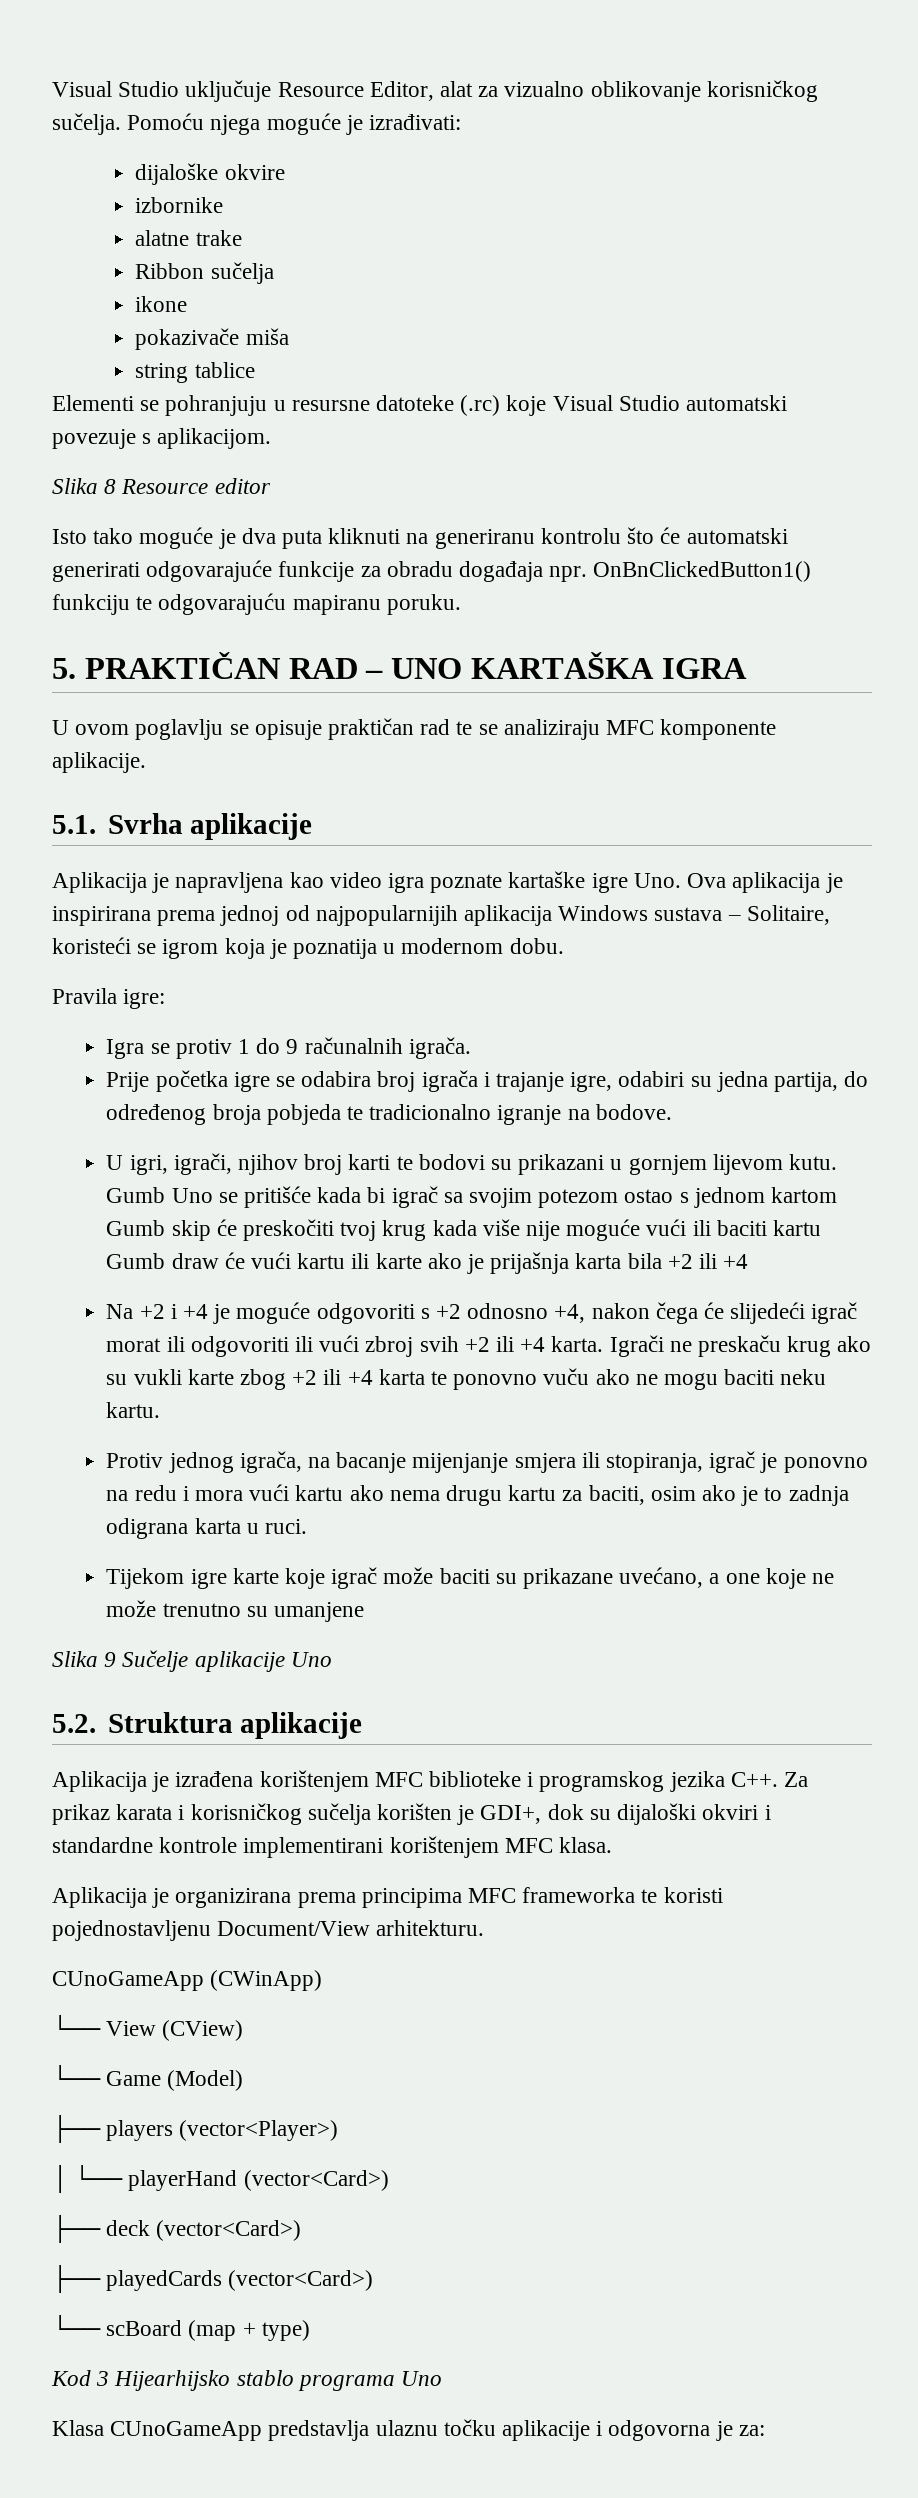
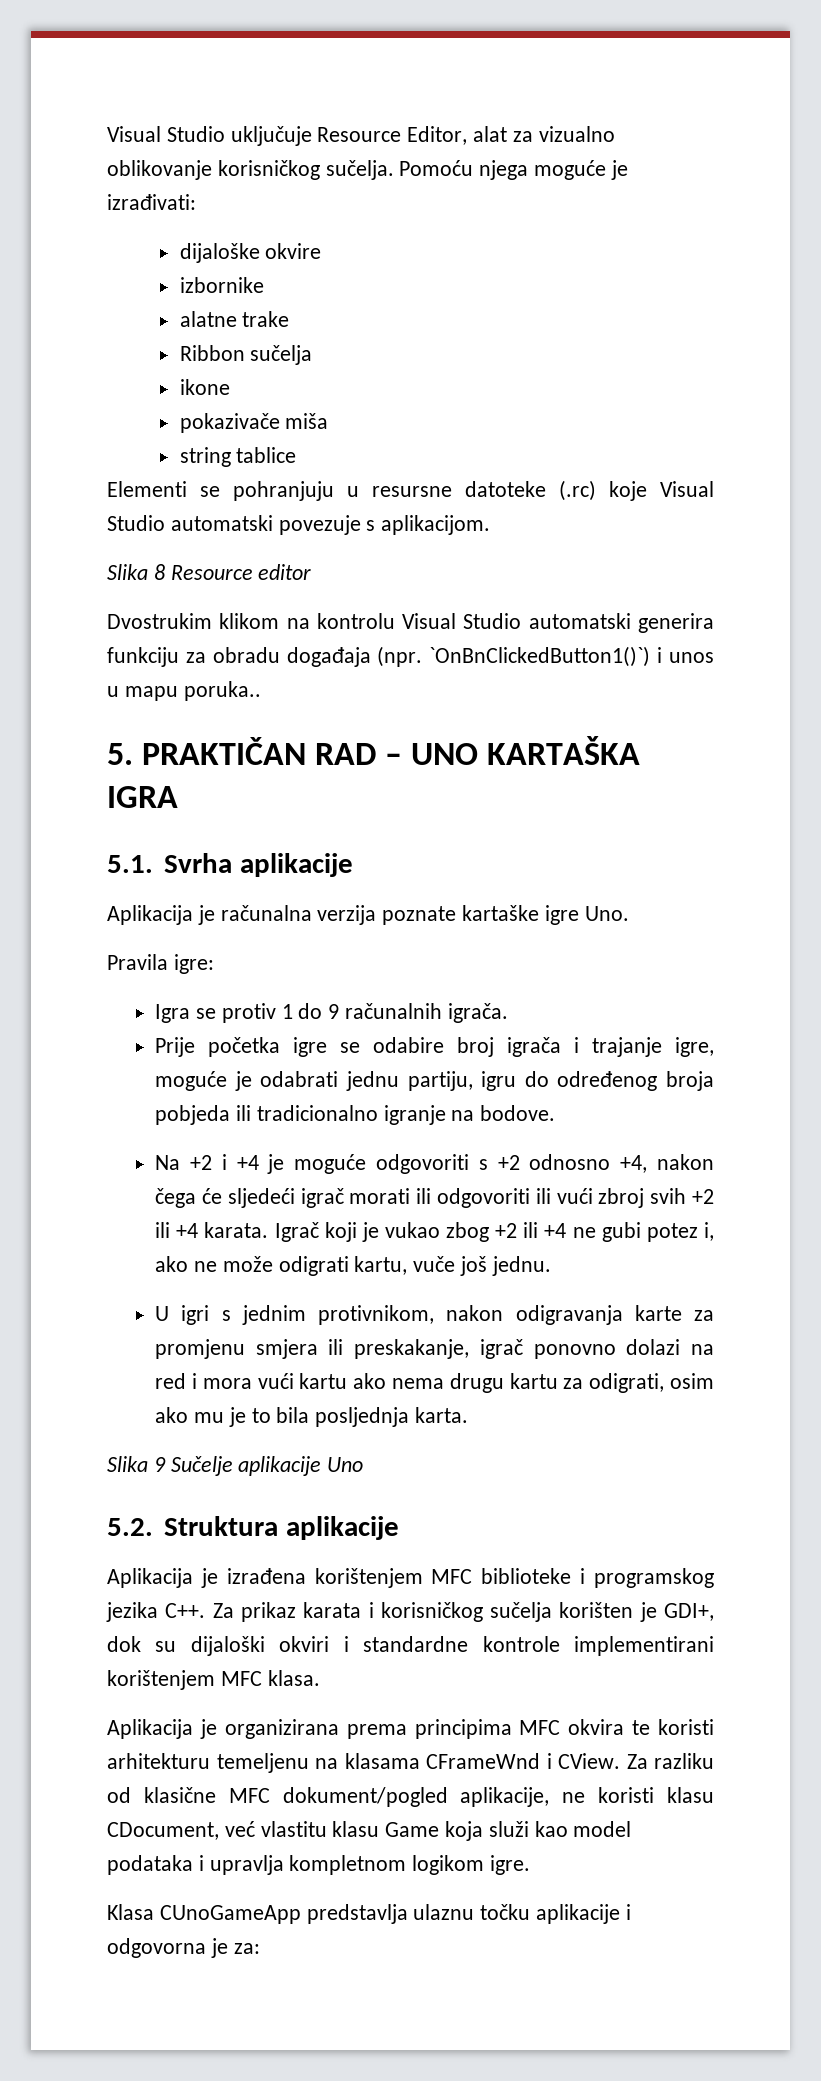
- Isto tako moguće je dva puta kliknuti na generiranu kontrolu što će automatski generirati odgovarajuće funkcije za obradu događaja npr. OnBnClickedButton1() funkciju te odgovarajuću mapiranu poruku.
+ Dvostrukim klikom na kontrolu Visual Studio automatski generira funkciju za obradu događaja (npr. `OnBnClickedButton1()`) i unos u mapu poruka..
- U ovom poglavlju se opisuje praktičan rad te se analiziraju MFC komponente aplikacije.
- Aplikacija je napravljena kao video igra poznate kartaške igre Uno. Ova aplikacija je inspirirana prema jednoj od najpopularnijih aplikacija Windows sustava – Solitaire, koristeći se igrom koja je poznatija u modernom dobu.
+ Aplikacija je računalna verzija poznate kartaške igre Uno.
- Prije početka igre se odabira broj igrača i trajanje igre, odabiri su jedna partija, do određenog broja pobjeda te tradicionalno igranje na bodove.
+ Prije početka igre se odabire broj igrača i trajanje igre, moguće je odabrati jednu partiju, igru do određenog broja pobjeda ili tradicionalno igranje na bodove.
- U igri, igrači, njihov broj karti te bodovi su prikazani u gornjem lijevom kutu. Gumb Uno se pritišće kada bi igrač sa svojim potezom ostao s jednom kartom Gumb skip će preskočiti tvoj krug kada više nije moguće vući ili baciti kartu Gumb draw će vući kartu ili karte ako je prijašnja karta bila +2 ili +4
- Na +2 i +4 je moguće odgovoriti s +2 odnosno +4, nakon čega će slijedeći igrač morat ili odgovoriti ili vući zbroj svih +2 ili +4 karta. Igrači ne preskaču krug ako su vukli karte zbog +2 ili +4 karta te ponovno vuču ako ne mogu baciti neku kartu.
- Protiv jednog igrača, na bacanje mijenjanje smjera ili stopiranja, igrač je ponovno na redu i mora vući kartu ako nema drugu kartu za baciti, osim ako je to zadnja odigrana karta u ruci.
- Tijekom igre karte koje igrač može baciti su prikazane uvećano, a one koje ne može trenutno su umanjene
+ Na +2 i +4 je moguće odgovoriti s +2 odnosno +4, nakon čega će sljedeći igrač morati ili odgovoriti ili vući zbroj svih +2 ili +4 karata. Igrač koji je vukao zbog +2 ili +4 ne gubi potez i, ako ne može odigrati kartu, vuče još jednu.
+ U igri s jednim protivnikom, nakon odigravanja karte za promjenu smjera ili preskakanje, igrač ponovno dolazi na red i mora vući kartu ako nema drugu kartu za odigrati, osim ako mu je to bila posljednja karta.
- Aplikacija je organizirana prema principima MFC frameworka te koristi pojednostavljenu Document/View arhitekturu.
- CUnoGameApp (CWinApp)
- └── View (CView)
- └── Game (Model)
- ├── players (vector<Player>)
- │ └── playerHand (vector<Card>)
- ├── deck (vector<Card>)
- ├── playedCards (vector<Card>)
- └── scBoard (map + type)
- Kod 3 Hijearhijsko stablo programa Uno
+ Aplikacija je organizirana prema principima MFC okvira te koristi arhitekturu temeljenu na klasama CFrameWnd i CView. Za razliku od klasične MFC dokument/pogled aplikacije, ne koristi klasu CDocument, već vlastitu klasu Game koja služi kao model podataka i upravlja kompletnom logikom igre.

